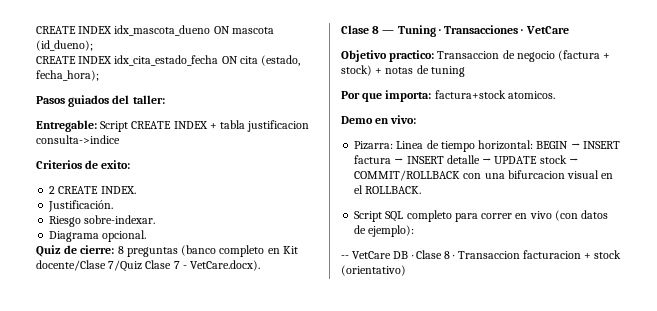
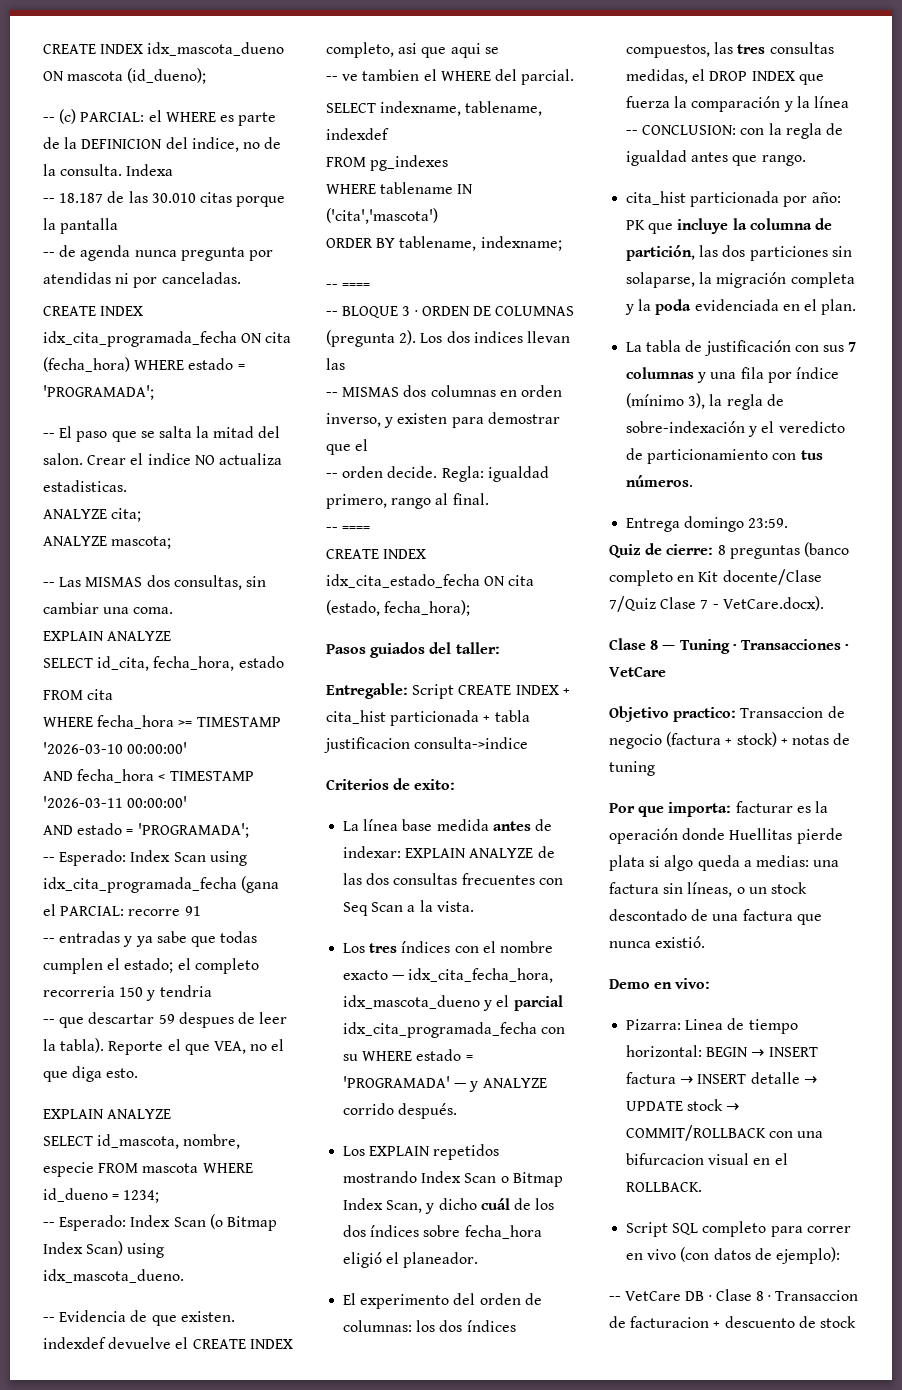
+ -- (c) PARCIAL: el WHERE es parte de la DEFINICION del indice, no de la consulta. Indexa
+ -- 18.187 de las 30.010 citas porque la pantalla
+ -- de agenda nunca pregunta por atendidas ni por canceladas.
+ CREATE INDEX idx_cita_programada_fecha ON cita (fecha_hora) WHERE estado = 'PROGRAMADA';
+ -- El paso que se salta la mitad del salon. Crear el indice NO actualiza estadisticas.
+ ANALYZE cita;
+ ANALYZE mascota;
+ -- Las MISMAS dos consultas, sin cambiar una coma.
+ EXPLAIN ANALYZE
+ SELECT id_cita, fecha_hora, estado
+ FROM cita
+ WHERE fecha_hora >= TIMESTAMP '2026-03-10 00:00:00'
+ AND fecha_hora < TIMESTAMP '2026-03-11 00:00:00'
+ AND estado = 'PROGRAMADA';
+ -- Esperado: Index Scan using idx_cita_programada_fecha (gana el PARCIAL: recorre 91
+ -- entradas y ya sabe que todas cumplen el estado; el completo recorreria 150 y tendria
+ -- que descartar 59 despues de leer la tabla). Reporte el que VEA, no el que diga esto.
+ EXPLAIN ANALYZE
+ SELECT id_mascota, nombre, especie FROM mascota WHERE id_dueno = 1234;
+ -- Esperado: Index Scan (o Bitmap Index Scan) using idx_mascota_dueno.
+ -- Evidencia de que existen. indexdef devuelve el CREATE INDEX completo, asi que aqui se
+ -- ve tambien el WHERE del parcial.
+ SELECT indexname, tablename, indexdef
+ FROM pg_indexes
+ WHERE tablename IN ('cita','mascota')
+ ORDER BY tablename, indexname;
+ -- ====
+ -- BLOQUE 3 · ORDEN DE COLUMNAS (pregunta 2). Los dos indices llevan las
+ -- MISMAS dos columnas en orden inverso, y existen para demostrar que el
+ -- orden decide. Regla: igualdad primero, rango al final.
+ -- ====
- Entregable: Script CREATE INDEX + tabla justificacion consulta->indice
+ Entregable: Script CREATE INDEX + cita_hist particionada + tabla justificacion consulta->indice
- 2 CREATE INDEX.
- Justificación.
- Riesgo sobre-indexar.
- Diagrama opcional.
+ La línea base medida antes de indexar: EXPLAIN ANALYZE de las dos consultas frecuentes con Seq Scan a la vista.
+ Los tres índices con el nombre exacto — idx_cita_fecha_hora, idx_mascota_dueno y el parcial idx_cita_programada_fecha con su WHERE estado = 'PROGRAMADA' — y ANALYZE corrido después.
+ Los EXPLAIN repetidos mostrando Index Scan o Bitmap Index Scan, y dicho cuál de los dos índices sobre fecha_hora eligió el planeador.
+ El experimento del orden de columnas: los dos índices compuestos, las tres consultas medidas, el DROP INDEX que fuerza la comparación y la línea -- CONCLUSION: con la regla de igualdad antes que rango.
+ cita_hist particionada por año: PK que incluye la columna de partición, las dos particiones sin solaparse, la migración completa y la poda evidenciada en el plan.
+ La tabla de justificación con sus 7 columnas y una fila por índice (mínimo 3), la regla de sobre-indexación y el veredicto de particionamiento con tus números.
+ Entrega domingo 23:59.
- Por que importa: factura+stock atomicos.
+ Por que importa: facturar es la operación donde Huellitas pierde plata si algo queda a medias: una factura sin líneas, o un stock descontado de una factura que nunca existió.
- -- VetCare DB · Clase 8 · Transaccion facturacion + stock (orientativo)
+ -- VetCare DB · Clase 8 · Transaccion de facturacion + descuento de stock

